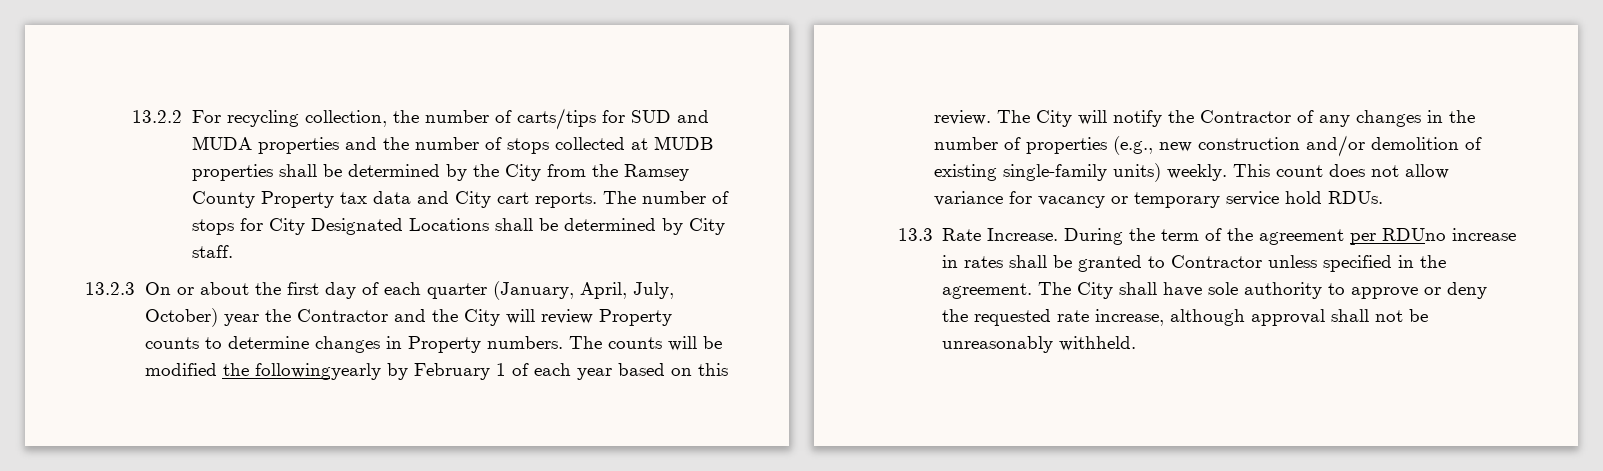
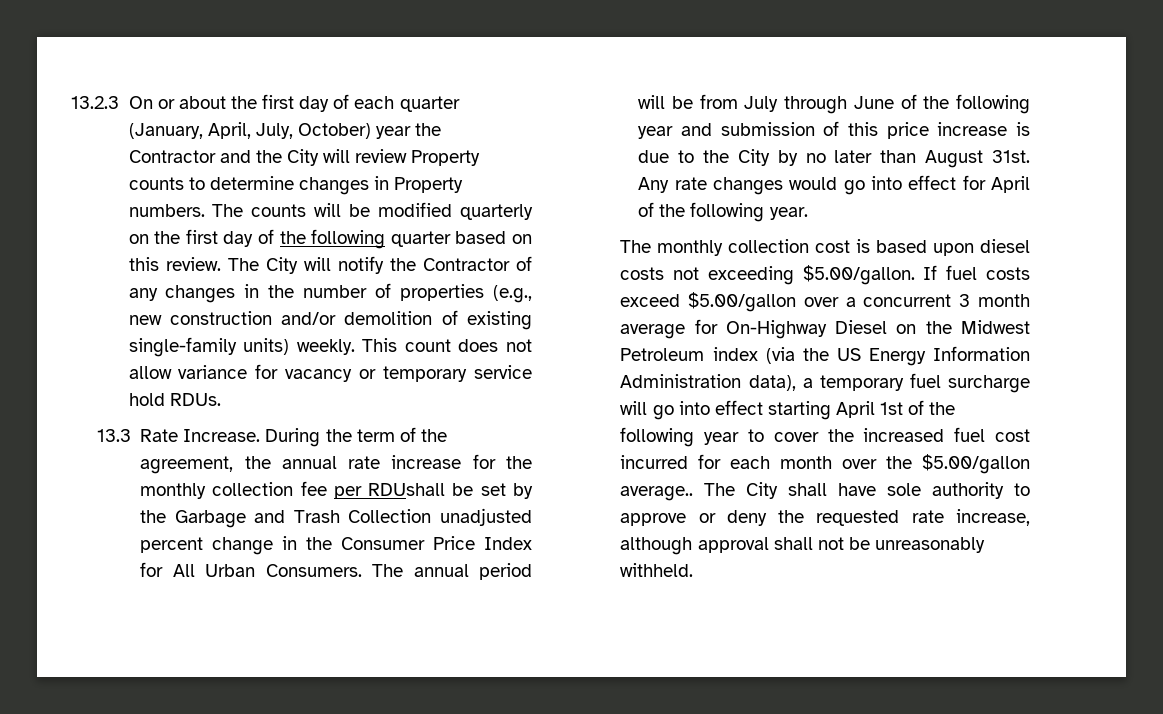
- 13.2.2 For recycling collection, the number of carts/tips for SUD and MUDA properties and the number of stops collected at MUDB properties shall be determined by the City from the Ramsey County Property tax data and City cart reports. The number of stops for City Designated Locations shall be determined by City staff.
- The counts will be modified the followingyearly by February 1 of each year based on this review.
+ The counts will be modified quarterly on the first day of the following quarter based on this review.
- During the term of the agreement per RDUno increase in rates shall be granted to Contractor unless specified in the agreement.
+ During the term of the agreement, the annual rate increase for the monthly collection fee per RDUshall be set by the Garbage and Trash Collection unadjusted percent change in the Consumer Price Index for All Urban Consumers. The annual period will be from July through June of the following year and submission of this price increase is due to the City by no later than August 31st. Any rate changes would go into effect for April of the following year.
+ The monthly collection cost is based upon diesel costs not exceeding $5.00/gallon. If fuel costs exceed $5.00/gallon over a concurrent 3 month average for On-Highway Diesel on the Midwest Petroleum index (via the US Energy Information Administration data), a temporary fuel surcharge will go into effect starting April 1st of the following year to cover the increased fuel cost incurred for each month over the $5.00/gallon average..

